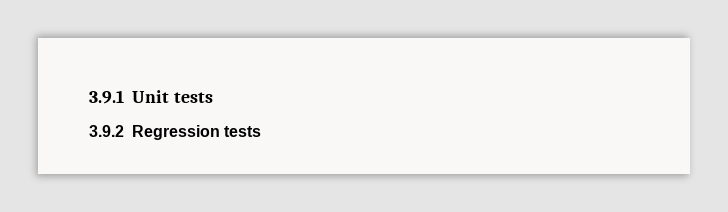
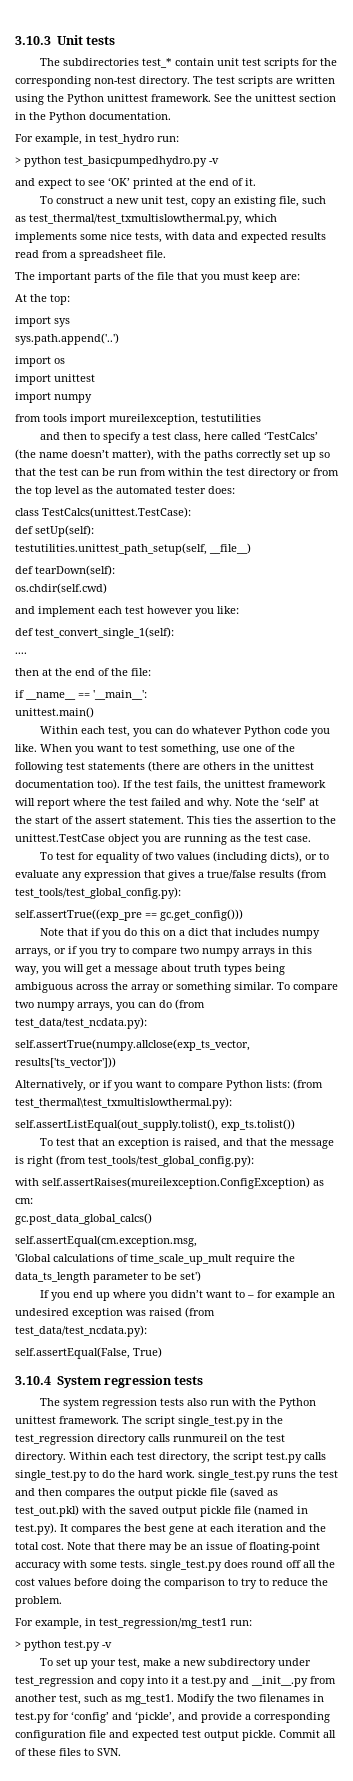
- 3.9.1 Unit tests
+ 3.10.3 Unit tests
- 3.9.2 Regression tests
+ The subdirectories test_* contain unit test scripts for the corresponding non-test directory. The test scripts are written using the Python unittest framework. See the unittest section in the Python documentation.
+ For example, in test_hydro run:
+ > python test_basicpumpedhydro.py -v
+ and expect to see ‘OK’ printed at the end of it.
+ To construct a new unit test, copy an existing file, such as test_thermal/test_txmultislowthermal.py, which implements some nice tests, with data and expected results read from a spreadsheet file.
+ The important parts of the file that you must keep are:
+ At the top:
+ import sys
+ sys.path.append('..')
+ import os
+ import unittest
+ import numpy
+ from tools import mureilexception, testutilities
+ and then to specify a test class, here called ‘TestCalcs’ (the name doesn’t matter), with the paths correctly set up so that the test can be run from within the test directory or from the top level as the automated tester does:
+ class TestCalcs(unittest.TestCase):
+ def setUp(self):
+ testutilities.unittest_path_setup(self, __file__)
+ def tearDown(self):
+ os.chdir(self.cwd)
+ and implement each test however you like:
+ def test_convert_single_1(self):
+ ....
+ then at the end of the file:
+ if __name__ == '__main__':
+ unittest.main()
+ Within each test, you can do whatever Python code you like. When you want to test something, use one of the following test statements (there are others in the unittest documentation too). If the test fails, the unittest framework will report where the test failed and why. Note the ‘self’ at the start of the assert statement. This ties the assertion to the unittest.TestCase object you are running as the test case.
+ To test for equality of two values (including dicts), or to evaluate any expression that gives a true/false results (from test_tools/test_global_config.py):
+ self.assertTrue((exp_pre == gc.get_config()))
+ Note that if you do this on a dict that includes numpy arrays, or if you try to compare two numpy arrays in this way, you will get a message about truth types being ambiguous across the array or something similar. To compare two numpy arrays, you can do (from test_data/test_ncdata.py):
+ self.assertTrue(numpy.allclose(exp_ts_vector, results['ts_vector']))
+ Alternatively, or if you want to compare Python lists: (from test_thermal\test_txmultislowthermal.py):
+ self.assertListEqual(out_supply.tolist(), exp_ts.tolist())
+ To test that an exception is raised, and that the message is right (from test_tools/test_global_config.py):
+ with self.assertRaises(mureilexception.ConfigException) as cm:
+ gc.post_data_global_calcs()
+ self.assertEqual(cm.exception.msg,
+ 'Global calculations of time_scale_up_mult require the data_ts_length parameter to be set')
+ If you end up where you didn’t want to – for example an undesired exception was raised (from test_data/test_ncdata.py):
+ self.assertEqual(False, True)
+ 3.10.4 System regression tests
+ The system regression tests also run with the Python unittest framework. The script single_test.py in the test_regression directory calls runmureil on the test directory. Within each test directory, the script test.py calls single_test.py to do the hard work. single_test.py runs the test and then compares the output pickle file (saved as test_out.pkl) with the saved output pickle file (named in test.py). It compares the best gene at each iteration and the total cost. Note that there may be an issue of floating-point accuracy with some tests. single_test.py does round off all the cost values before doing the comparison to try to reduce the problem.
+ For example, in test_regression/mg_test1 run:
+ > python test.py -v
+ To set up your test, make a new subdirectory under test_regression and copy into it a test.py and __init__.py from another test, such as mg_test1. Modify the two filenames in test.py for ‘config’ and ‘pickle’, and provide a corresponding configuration file and expected test output pickle. Commit all of these files to SVN.

